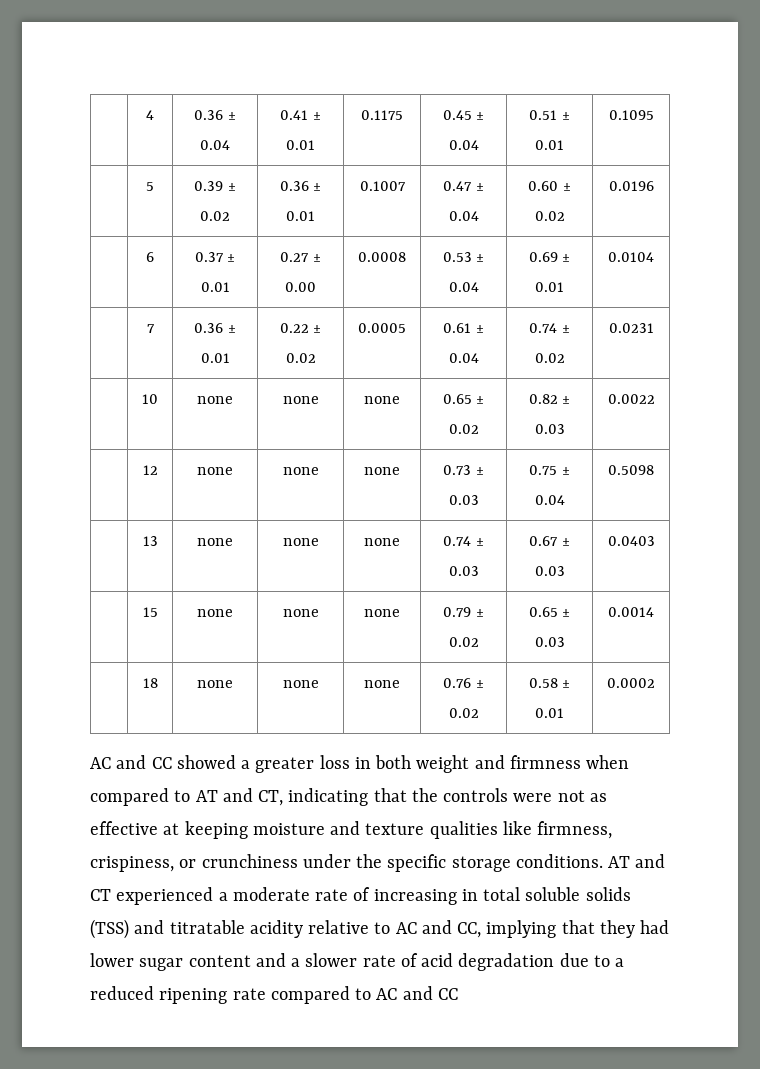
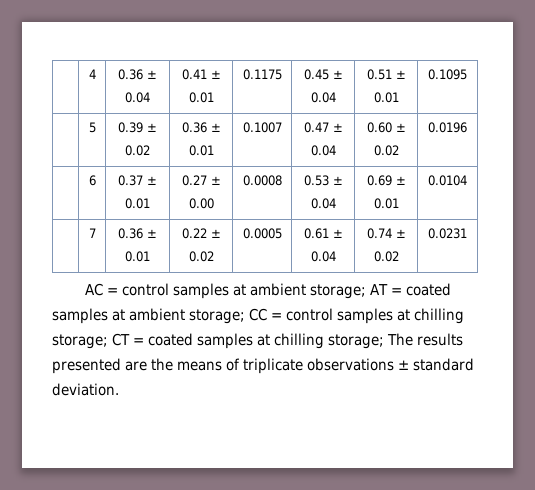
- | 10 | none | none | none | 0.65 ± 0.02 | 0.82 ± 0.03 | 0.0022
- | 12 | none | none | none | 0.73 ± 0.03 | 0.75 ± 0.04 | 0.5098
- | 13 | none | none | none | 0.74 ± 0.03 | 0.67 ± 0.03 | 0.0403
- | 15 | none | none | none | 0.79 ± 0.02 | 0.65 ± 0.03 | 0.0014
- | 18 | none | none | none | 0.76 ± 0.02 | 0.58 ± 0.01 | 0.0002
- AC and CC showed a greater loss in both weight and firmness when compared to AT and CT, indicating that the controls were not as effective at keeping moisture and texture qualities like firmness, crispiness, or crunchiness under the specific storage conditions. AT and CT experienced a moderate rate of increasing in total soluble solids (TSS) and titratable acidity relative to AC and CC, implying that they had lower sugar content and a slower rate of acid degradation due to a reduced ripening rate compared to AC and CC
+ AC = control samples at ambient storage; AT = coated samples at ambient storage; CC = control samples at chilling storage; CT = coated samples at chilling storage; The results presented are the means of triplicate observations ± standard deviation.

